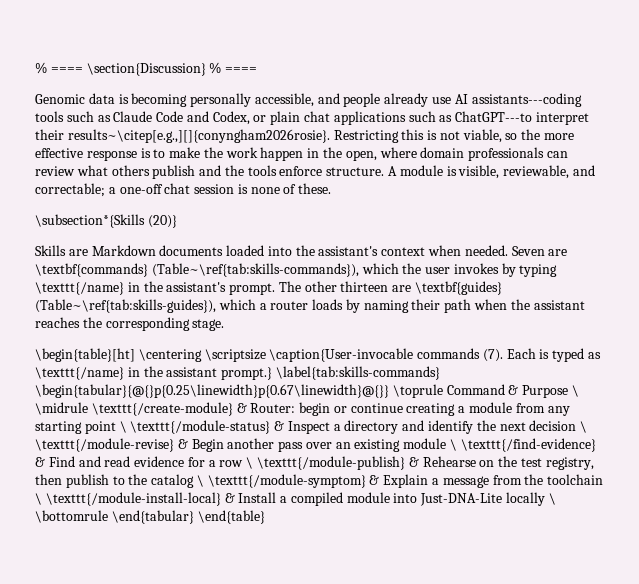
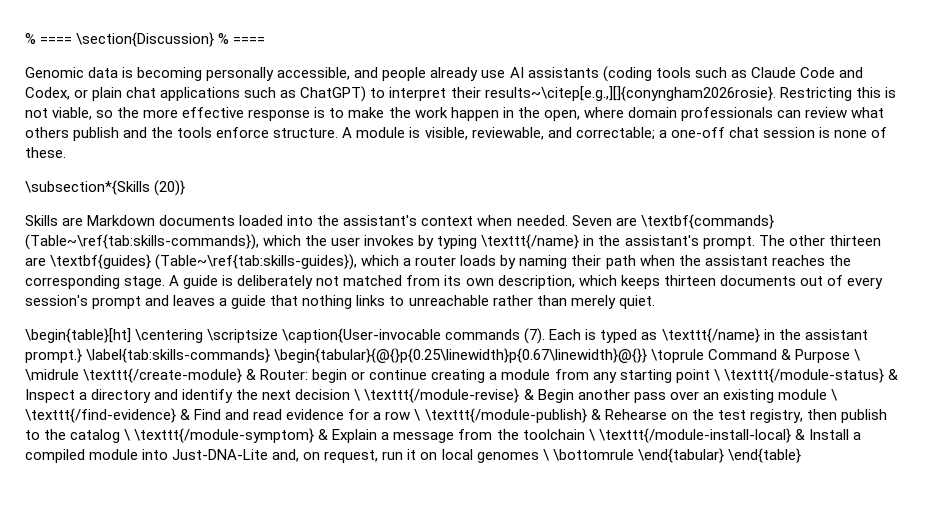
- Genomic data is becoming personally accessible, and people already use AI assistants---coding tools such as Claude Code and Codex, or plain chat applications such as ChatGPT---to interpret their results~\citep[e.g.,][]{conyngham2026rosie}. Restricting this is not viable, so the more effective response is to make the work happen in the open, where domain professionals can review what others publish and the tools enforce structure.
+ Genomic data is becoming personally accessible, and people already use AI assistants (coding tools such as Claude Code and Codex, or plain chat applications such as ChatGPT) to interpret their results~\citep[e.g.,][]{conyngham2026rosie}. Restricting this is not viable, so the more effective response is to make the work happen in the open, where domain professionals can review what others publish and the tools enforce structure.
+ A guide is deliberately not matched from its own description, which keeps thirteen documents out of every session's prompt and leaves a guide that nothing links to unreachable rather than merely quiet.
- begin or continue creating a module from any starting point \ \texttt{/module-status} & Inspect a directory and identify the next decision \ \texttt{/module-revise} & Begin another pass over an existing module \ \texttt{/find-evidence} & Find and read evidence for a row \ \texttt{/module-publish} & Rehearse on the test registry, then publish to the catalog \ \texttt{/module-symptom} & Explain a message from the toolchain \ \texttt{/module-install-local} & Install a compiled module into Just-DNA-Lite locally \ \bottomrule \end{tabular} \end{table}
+ begin or continue creating a module from any starting point \ \texttt{/module-status} & Inspect a directory and identify the next decision \ \texttt{/module-revise} & Begin another pass over an existing module \ \texttt{/find-evidence} & Find and read evidence for a row \ \texttt{/module-publish} & Rehearse on the test registry, then publish to the catalog \ \texttt{/module-symptom} & Explain a message from the toolchain \ \texttt{/module-install-local} & Install a compiled module into Just-DNA-Lite and, on request, run it on local genomes \ \bottomrule \end{tabular} \end{table}

